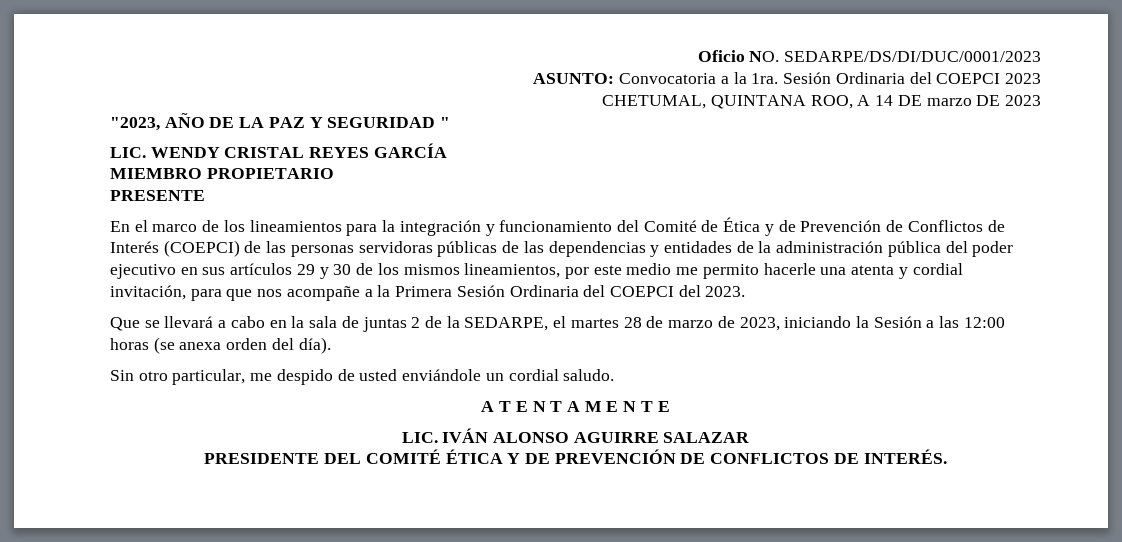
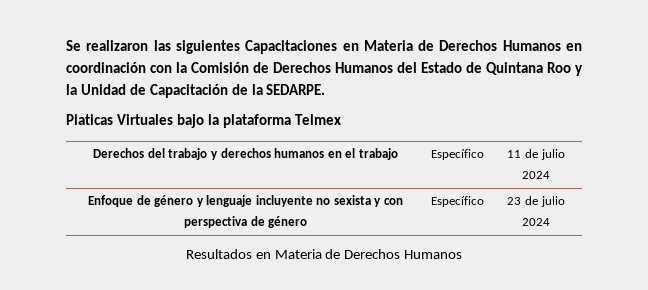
- Oficio NO. SEDARPE/DS/DI/DUC/0001/2023
- ASUNTO: Convocatoria a la 1ra. Sesión Ordinaria del COEPCI 2023
- CHETUMAL, QUINTANA ROO, A 14 DE marzo DE 2023
- "2023, AÑO DE LA PAZ Y SEGURIDAD "
- LIC. WENDY CRISTAL REYES GARCÍA
- MIEMBRO PROPIETARIO
- PRESENTE
- En el marco de los lineamientos para la integración y funcionamiento del Comité de Ética y de Prevención de Conflictos de Interés (COEPCI) de las personas servidoras públicas de las dependencias y entidades de la administración pública del poder ejecutivo en sus artículos 29 y 30 de los mismos lineamientos, por este medio me permito hacerle una atenta y cordial invitación, para que nos acompañe a la Primera Sesión Ordinaria del COEPCI del 2023.
- Que se llevará a cabo en la sala de juntas 2 de la SEDARPE, el martes 28 de marzo de 2023, iniciando la Sesión a las 12:00 horas (se anexa orden del día).
- Sin otro particular, me despido de usted enviándole un cordial saludo.
- A T E N T A M E N T E
- LIC. IVÁN ALONSO AGUIRRE SALAZAR
- PRESIDENTE DEL COMITÉ ÉTICA Y DE PREVENCIÓN DE CONFLICTOS DE INTERÉS.
+ Se realizaron las siguientes Capacitaciones en Materia de Derechos Humanos en coordinación con la Comisión de Derechos Humanos del Estado de Quintana Roo y la Unidad de Capacitación de la SEDARPE.
+ Platicas Virtuales bajo la plataforma Telmex
+ Derechos del trabajo y derechos humanos en el trabajo | Específico | 11 de julio 2024
+ Enfoque de género y lenguaje incluyente no sexista y con perspectiva de género | Específico | 23 de julio 2024
+ Resultados en Materia de Derechos Humanos

